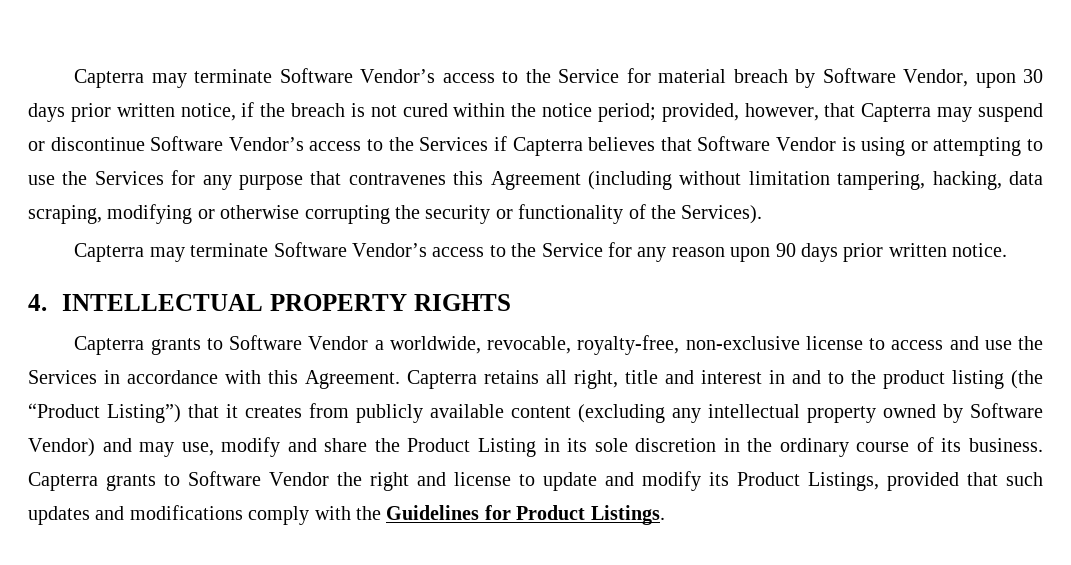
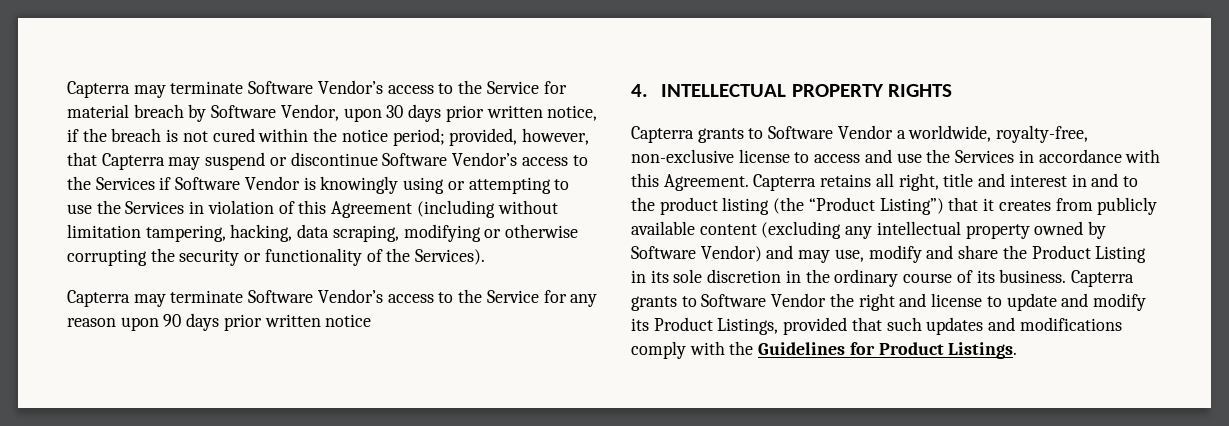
- provided, however, that Capterra may suspend or discontinue Software Vendor’s access to the Services if Capterra believes that Software Vendor is using or attempting to use the Services for any purpose that contravenes this Agreement (including without limitation tampering, hacking, data scraping, modifying or otherwise corrupting the security or functionality of the Services).
+ provided, however, that Capterra may suspend or discontinue Software Vendor’s access to the Services if Software Vendor is knowingly using or attempting to use the Services in violation of this Agreement (including without limitation tampering, hacking, data scraping, modifying or otherwise corrupting the security or functionality of the Services).
- Capterra may terminate Software Vendor’s access to the Service for any reason upon 90 days prior written notice.
+ Capterra may terminate Software Vendor’s access to the Service for any reason upon 90 days prior written notice
- Capterra grants to Software Vendor a worldwide, revocable, royalty-free, non-exclusive license to access and use the Services in accordance with this Agreement.
+ Capterra grants to Software Vendor a worldwide, royalty-free, non-exclusive license to access and use the Services in accordance with this Agreement.

